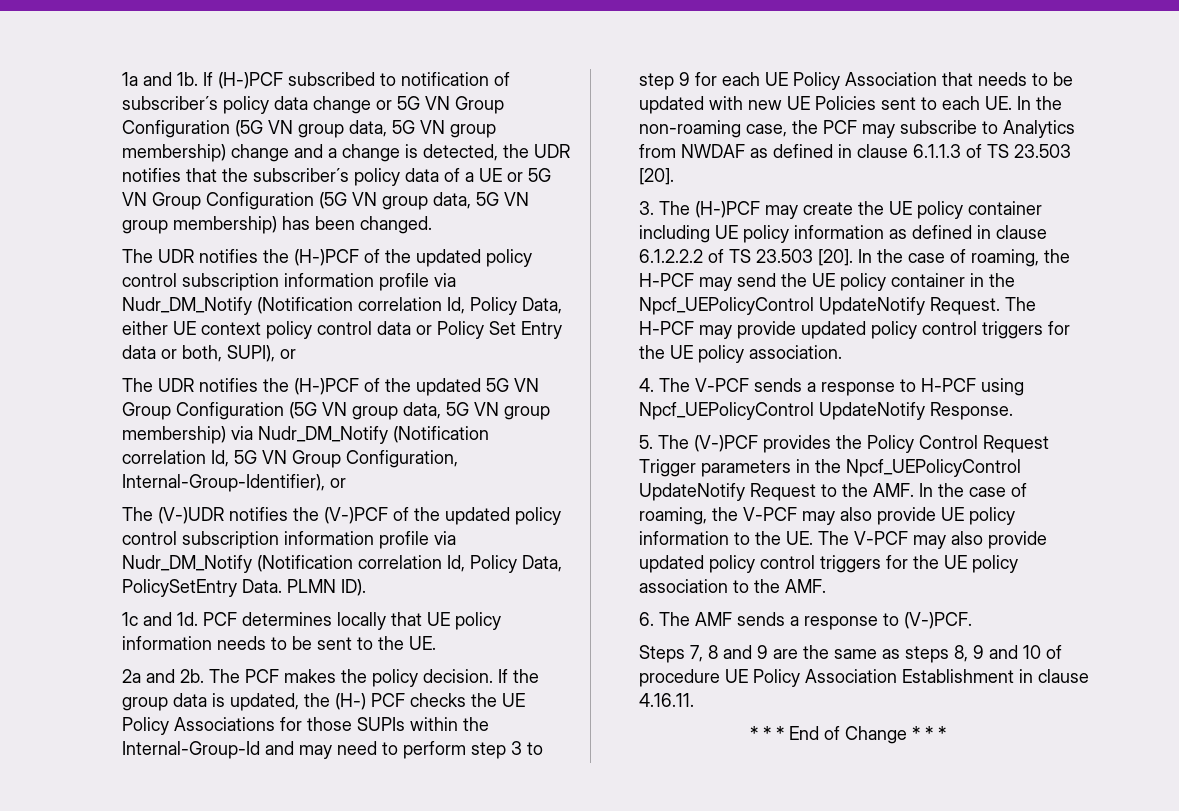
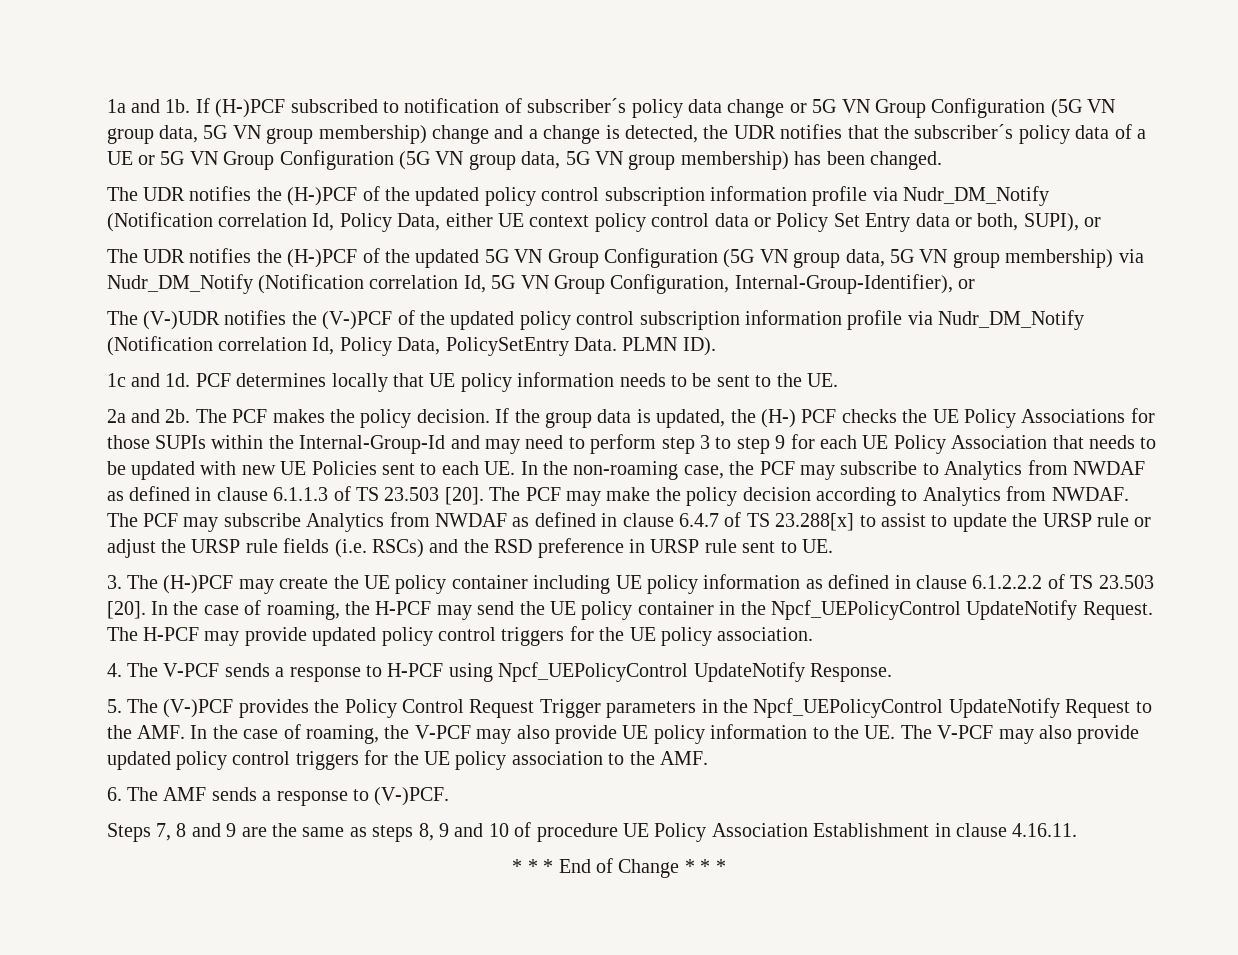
+ The PCF may make the policy decision according to Analytics from NWDAF. The PCF may subscribe Analytics from NWDAF as defined in clause 6.4.7 of TS 23.288[x] to assist to update the URSP rule or adjust the URSP rule fields (i.e. RSCs) and the RSD preference in URSP rule sent to UE.

